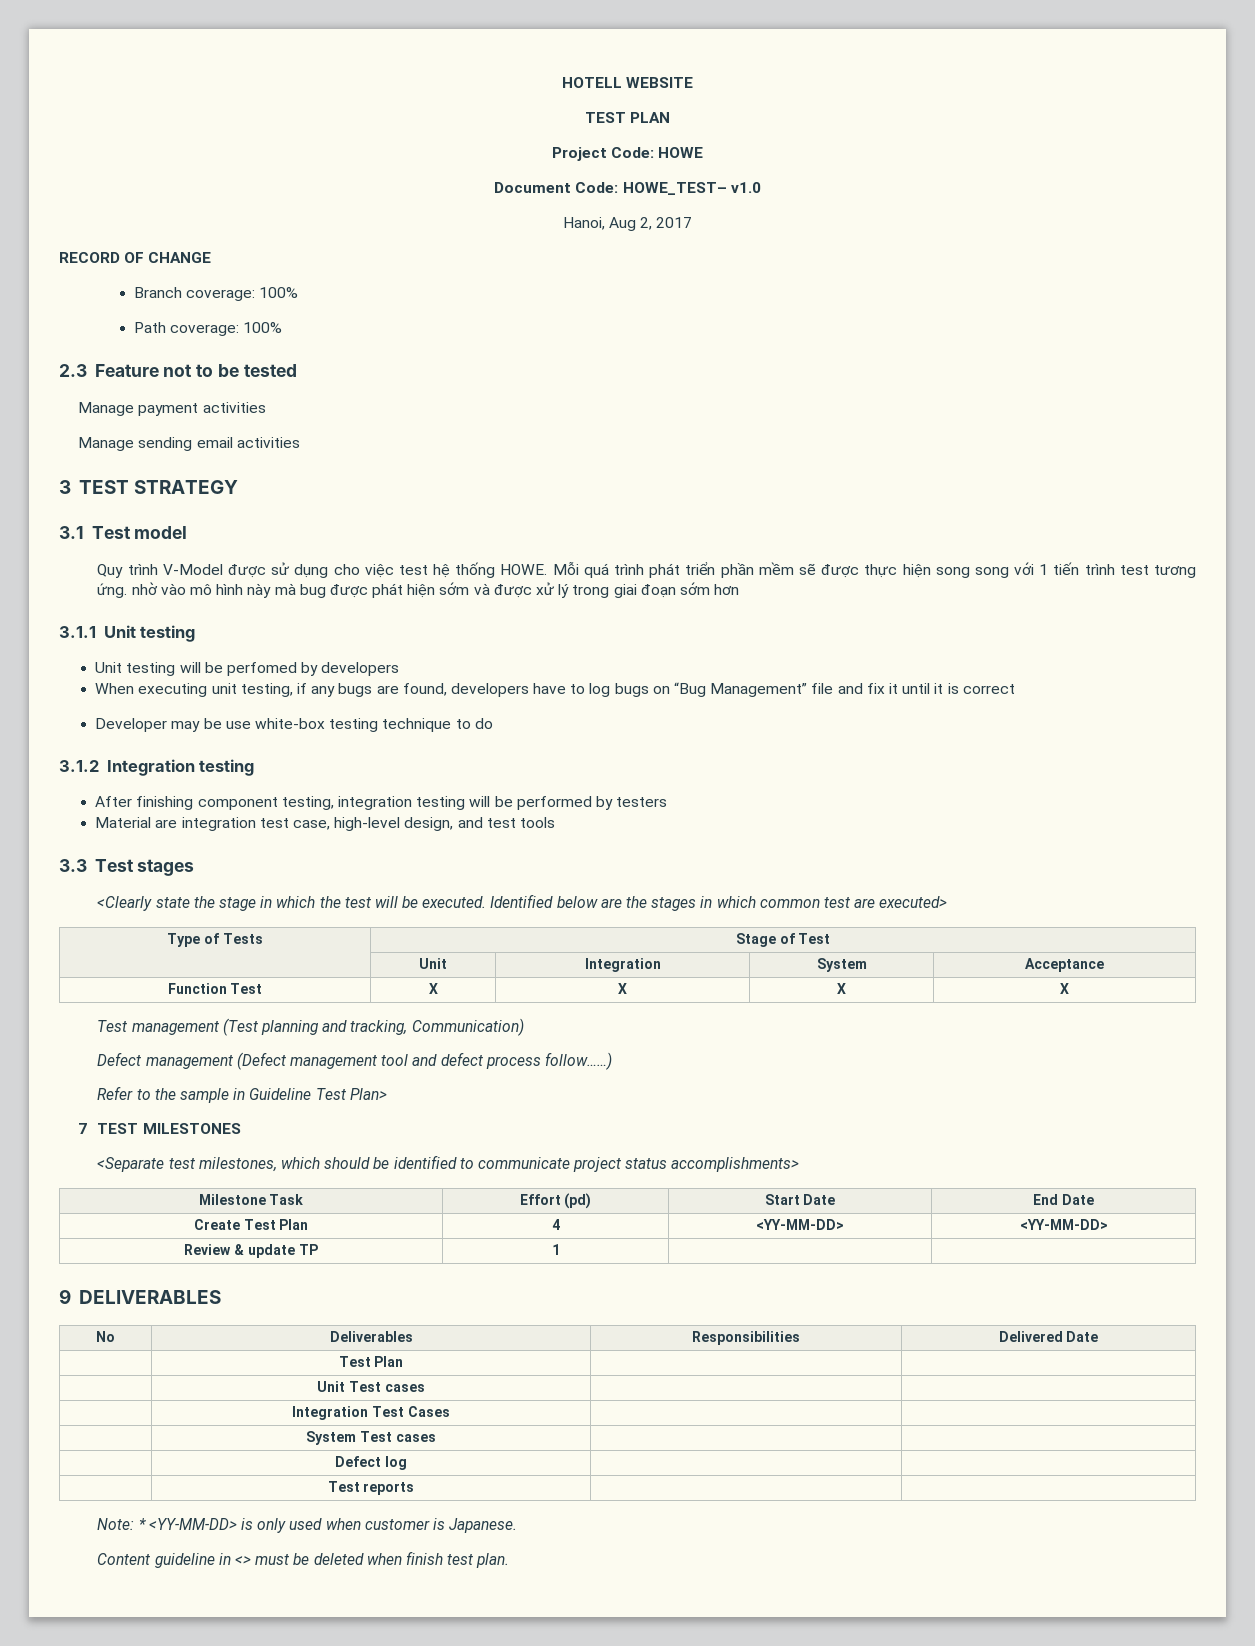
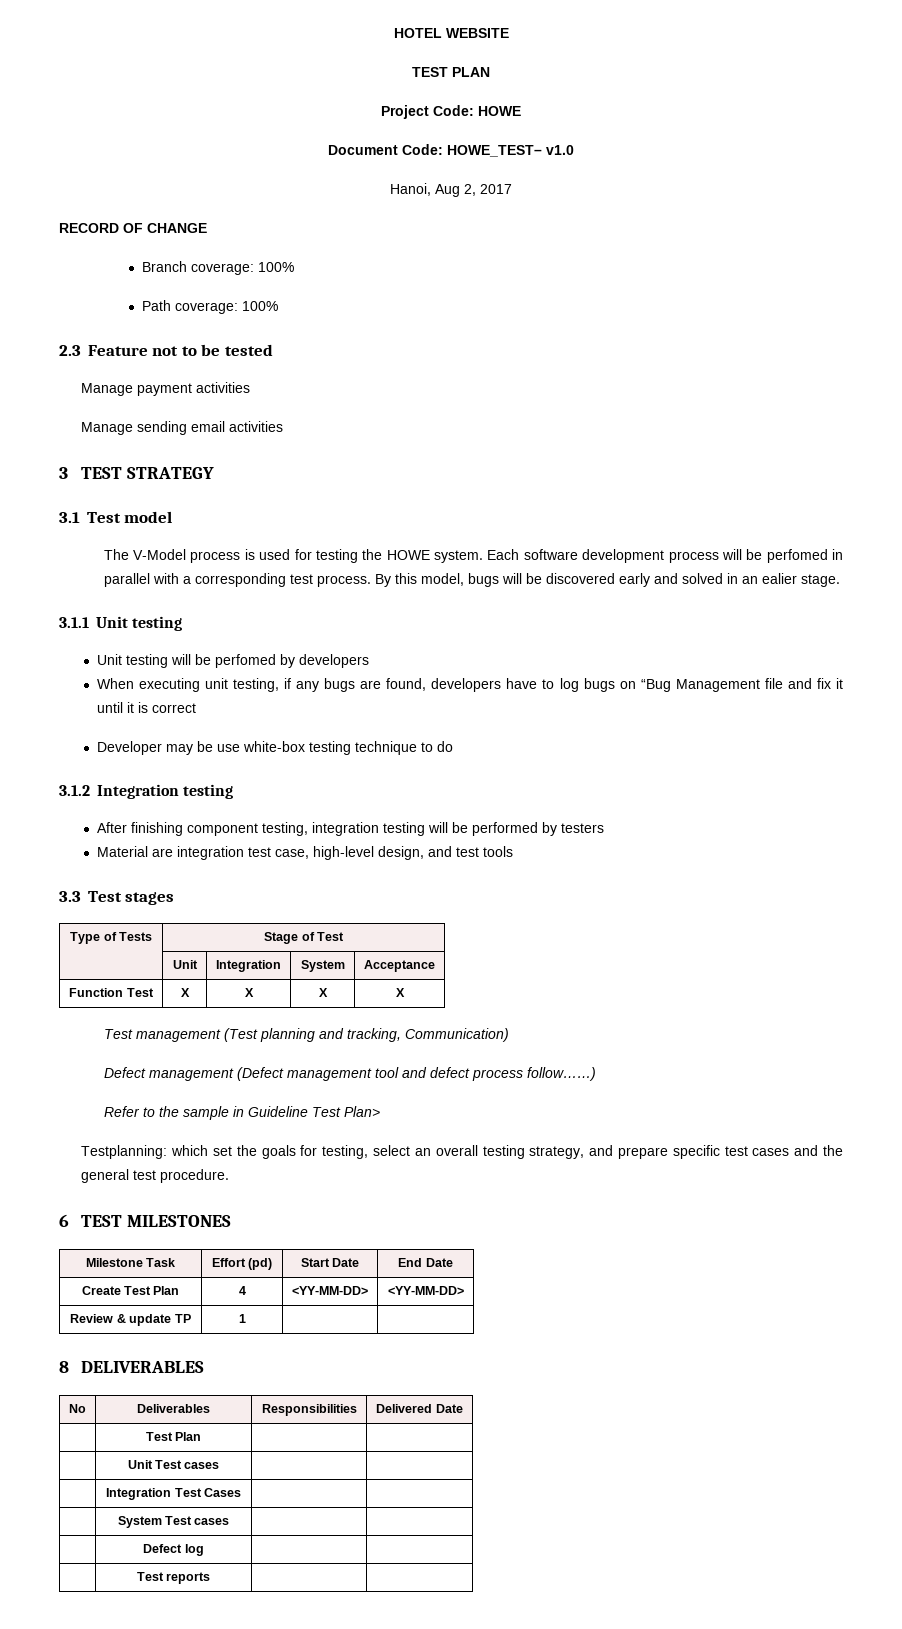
- HOTELL WEBSITE
+ HOTEL WEBSITE
- Quy trình V-Model được sử dụng cho việc test hệ thống HOWE. Mỗi quá trình phát triển phần mềm sẽ được thực hiện song song với 1 tiến trình test tương ứng. nhờ vào mô hình này mà bug được phát hiện sớm và được xử lý trong giai đoạn sớm hơn
+ The V-Model process is used for testing the HOWE system. Each software development process will be perfomed in parallel with a corresponding test process. By this model, bugs will be discovered early and solved in an ealier stage.
- When executing unit testing, if any bugs are found, developers have to log bugs on “Bug Management” file and fix it until it is correct
+ When executing unit testing, if any bugs are found, developers have to log bugs on “Bug Management file and fix it until it is correct
- <Clearly state the stage in which the test will be executed. Identified below are the stages in which common test are executed>
- 7 TEST MILESTONES
- <Separate test milestones, which should be identified to communicate project status accomplishments>
+ Testplanning: which set the goals for testing, select an overall testing strategy, and prepare specific test cases and the general test procedure.
+ 6 TEST MILESTONES
- 9 DELIVERABLES
+ 8 DELIVERABLES
- Note: * <YY-MM-DD> is only used when customer is Japanese.
- Content guideline in <> must be deleted when finish test plan.

